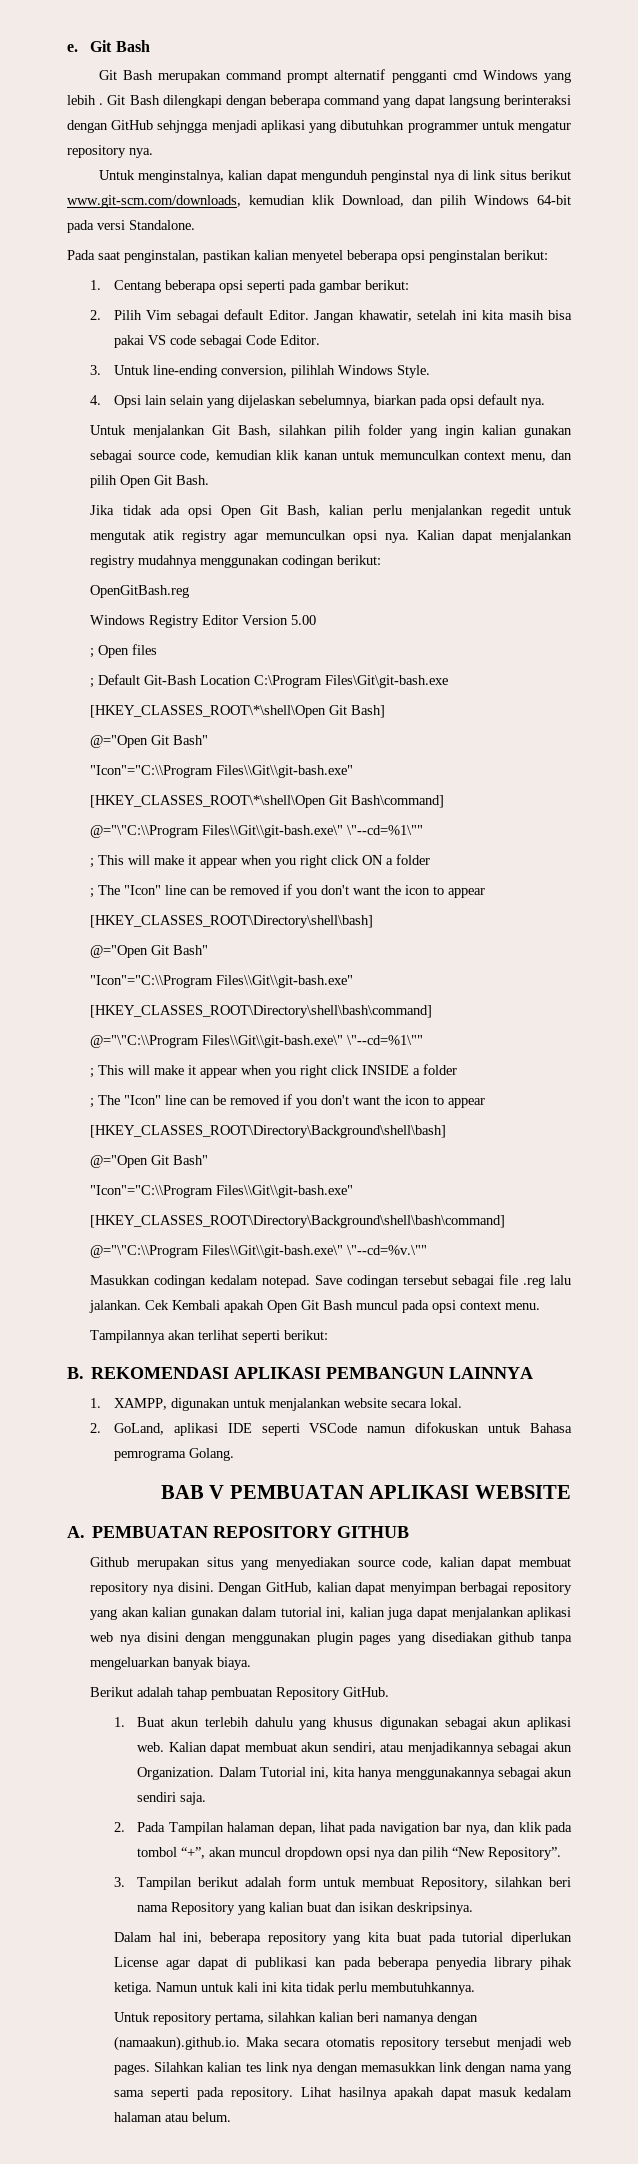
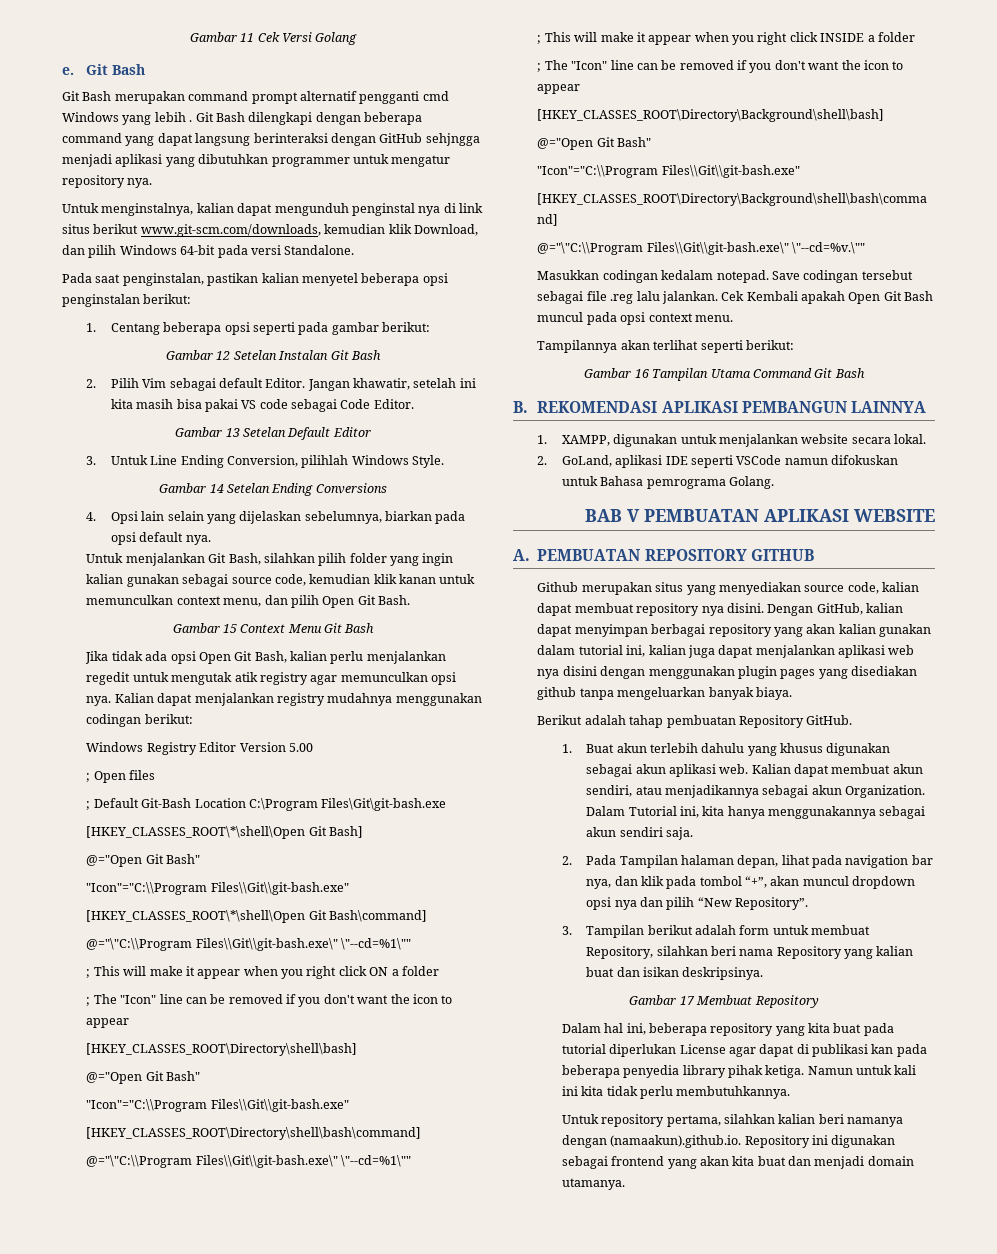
+ Gambar 11 Cek Versi Golang
+ Gambar 12 Setelan Instalan Git Bash
+ Gambar 13 Setelan Default Editor
- 3. Untuk line-ending conversion, pilihlah Windows Style.
+ 3. Untuk Line Ending Conversion, pilihlah Windows Style.
+ Gambar 14 Setelan Ending Conversions
+ Gambar 15 Context Menu Git Bash
- OpenGitBash.reg
+ Gambar 16 Tampilan Utama Command Git Bash
+ Gambar 17 Membuat Repository
- Untuk repository pertama, silahkan kalian beri namanya dengan (namaakun).github.io. Maka secara otomatis repository tersebut menjadi web pages. Silahkan kalian tes link nya dengan memasukkan link dengan nama yang sama seperti pada repository. Lihat hasilnya apakah dapat masuk kedalam halaman atau belum.
+ Untuk repository pertama, silahkan kalian beri namanya dengan (namaakun).github.io. Repository ini digunakan sebagai frontend yang akan kita buat dan menjadi domain utamanya.

